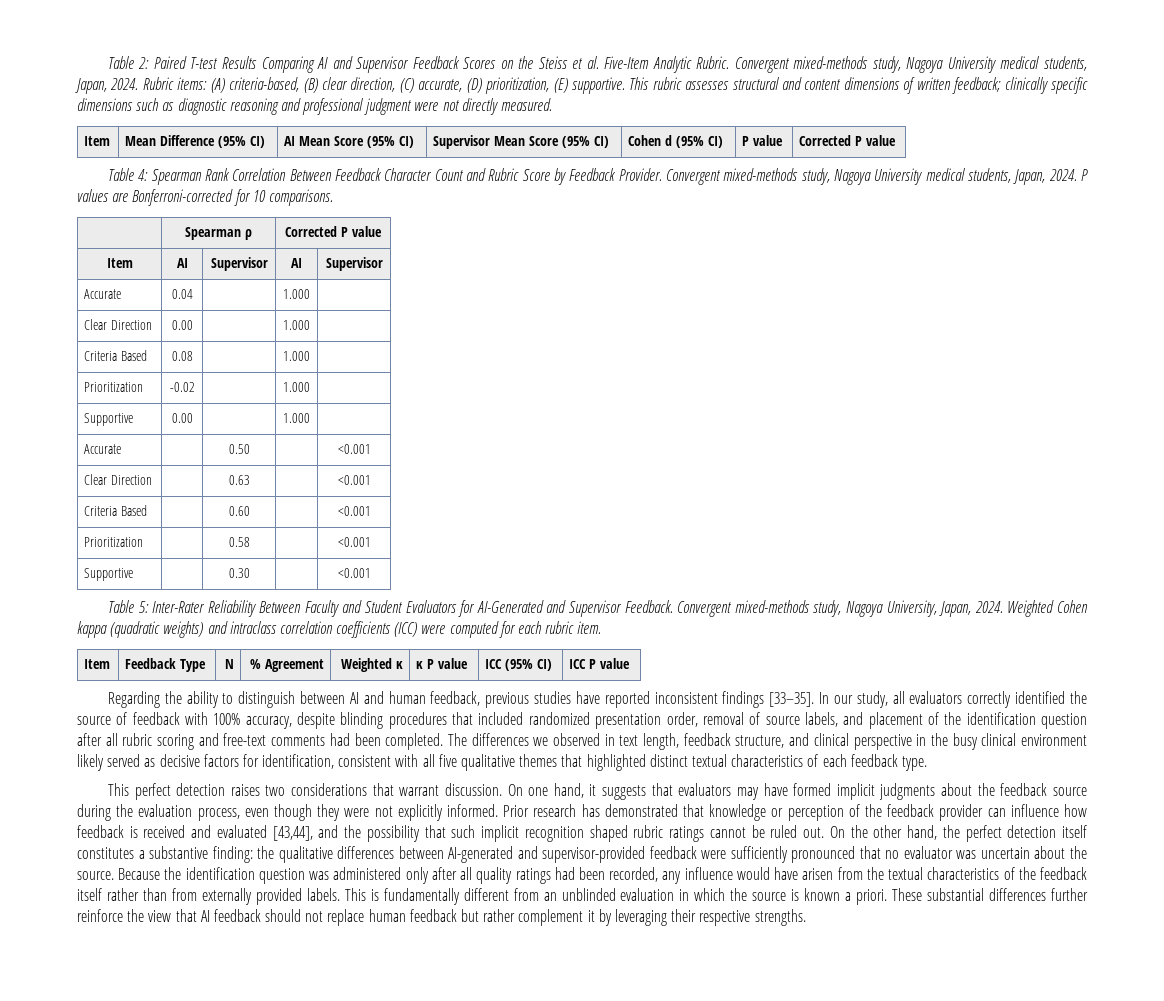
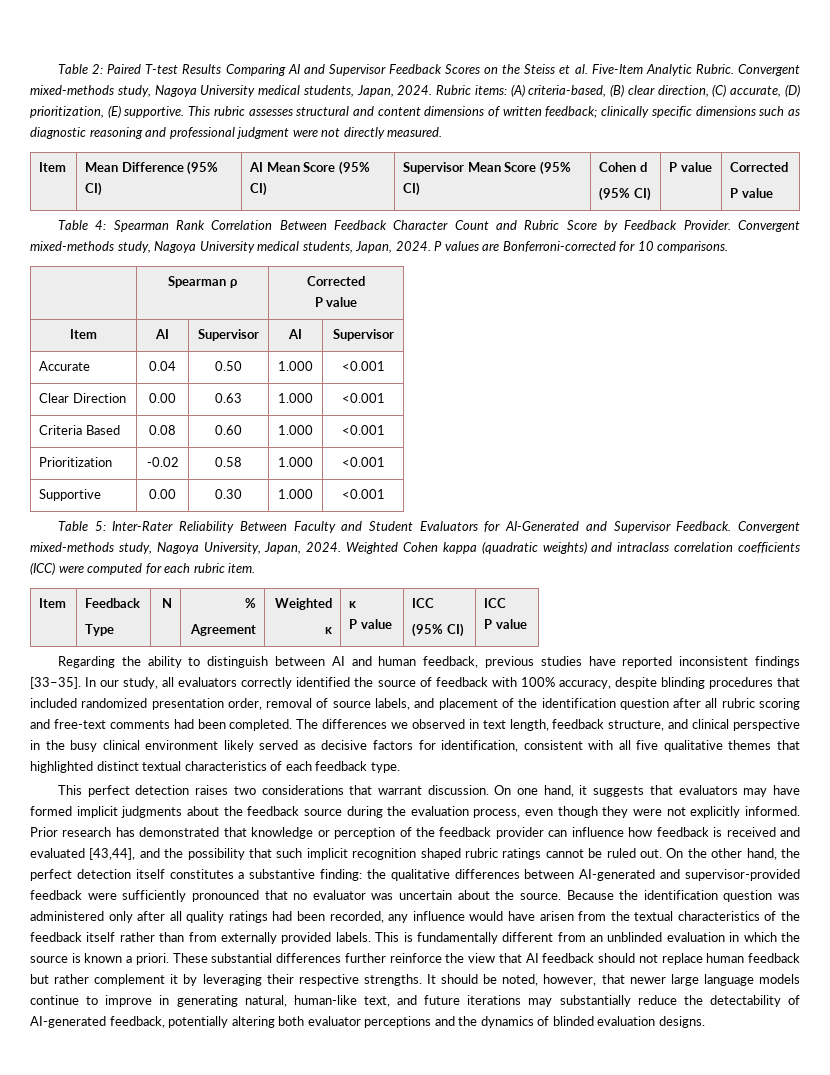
- Item | Mean Difference (95% CI) | AI Mean Score (95% CI) | Supervisor Mean Score (95% CI) | Cohen d (95% CI) | P value | Corrected P value
+ Item | Mean Difference (95% CI) | AI Mean Score (95% CI) | Supervisor Mean Score (95% CI) | Cohen d
+ (95% CI) | P value | Corrected
+ P value
- | Spearman ρ | Corrected P value
+ | Spearman ρ | Corrected
+ P value
- Accurate | 0.04 | | 1.000 |
+ Accurate | 0.04 | 0.50 | 1.000 | <0.001
- Clear Direction | 0.00 | | 1.000 |
+ Clear Direction | 0.00 | 0.63 | 1.000 | <0.001
- Criteria Based | 0.08 | | 1.000 |
+ Criteria Based | 0.08 | 0.60 | 1.000 | <0.001
- Prioritization | -0.02 | | 1.000 |
+ Prioritization | -0.02 | 0.58 | 1.000 | <0.001
- Supportive | 0.00 | | 1.000 |
- Accurate | | 0.50 | | <0.001
- Clear Direction | | 0.63 | | <0.001
- Criteria Based | | 0.60 | | <0.001
- Prioritization | | 0.58 | | <0.001
- Supportive | | 0.30 | | <0.001
+ Supportive | 0.00 | 0.30 | 1.000 | <0.001
- Item | Feedback Type | N | % Agreement | Weighted κ | κ P value | ICC (95% CI) | ICC P value
+ Item | Feedback
+ Type | N | %
+ Agreement | Weighted
+ κ | κ
+ P value | ICC
+ (95% CI) | ICC
+ P value
+ It should be noted, however, that newer large language models continue to improve in generating natural, human-like text, and future iterations may substantially reduce the detectability of AI-generated feedback, potentially altering both evaluator perceptions and the dynamics of blinded evaluation designs.

